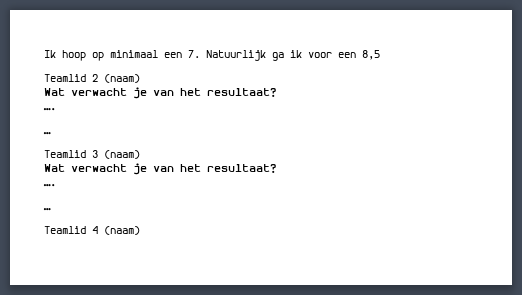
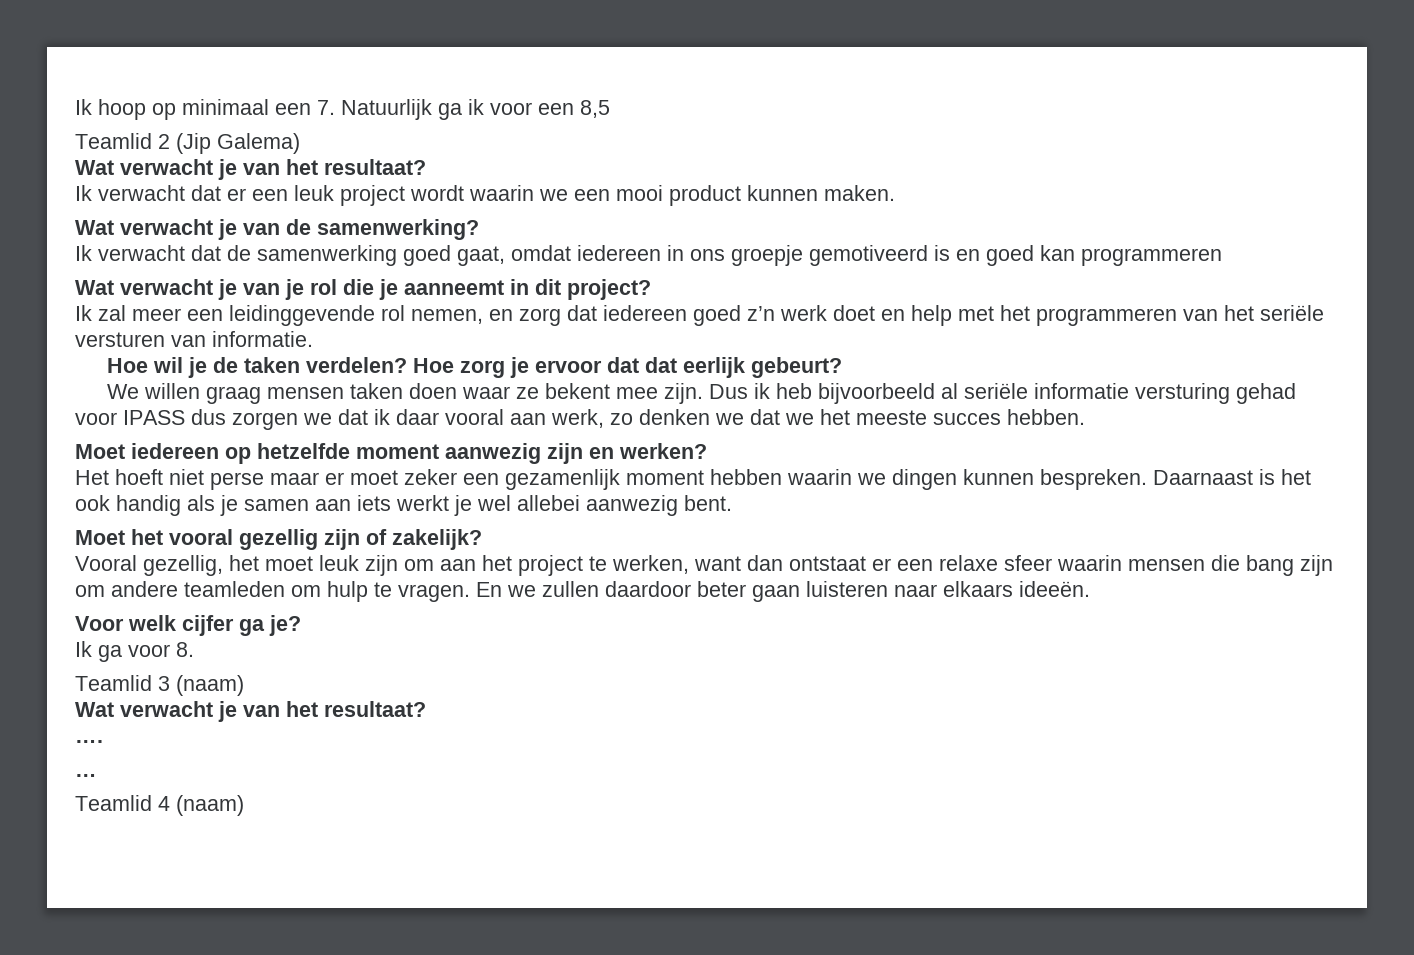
- Teamlid 2 (naam)
+ Teamlid 2 (Jip Galema)
  Wat verwacht je van het resultaat?
- ….
- …
+ Ik verwacht dat er een leuk project wordt waarin we een mooi product kunnen maken.
+ Wat verwacht je van de samenwerking?
+ Ik verwacht dat de samenwerking goed gaat, omdat iedereen in ons groepje gemotiveerd is en goed kan programmeren
+ Wat verwacht je van je rol die je aanneemt in dit project?
+ Ik zal meer een leidinggevende rol nemen, en zorg dat iedereen goed z’n werk doet en help met het programmeren van het seriële versturen van informatie.
+ Hoe wil je de taken verdelen? Hoe zorg je ervoor dat dat eerlijk gebeurt?
+ We willen graag mensen taken doen waar ze bekent mee zijn. Dus ik heb bijvoorbeeld al seriële informatie versturing gehad voor IPASS dus zorgen we dat ik daar vooral aan werk, zo denken we dat we het meeste succes hebben.
+ Moet iedereen op hetzelfde moment aanwezig zijn en werken?
+ Het hoeft niet perse maar er moet zeker een gezamenlijk moment hebben waarin we dingen kunnen bespreken. Daarnaast is het ook handig als je samen aan iets werkt je wel allebei aanwezig bent.
+ Moet het vooral gezellig zijn of zakelijk?
+ Vooral gezellig, het moet leuk zijn om aan het project te werken, want dan ontstaat er een relaxe sfeer waarin mensen die bang zijn om andere teamleden om hulp te vragen. En we zullen daardoor beter gaan luisteren naar elkaars ideeën.
+ Voor welk cijfer ga je?
+ Ik ga voor 8.

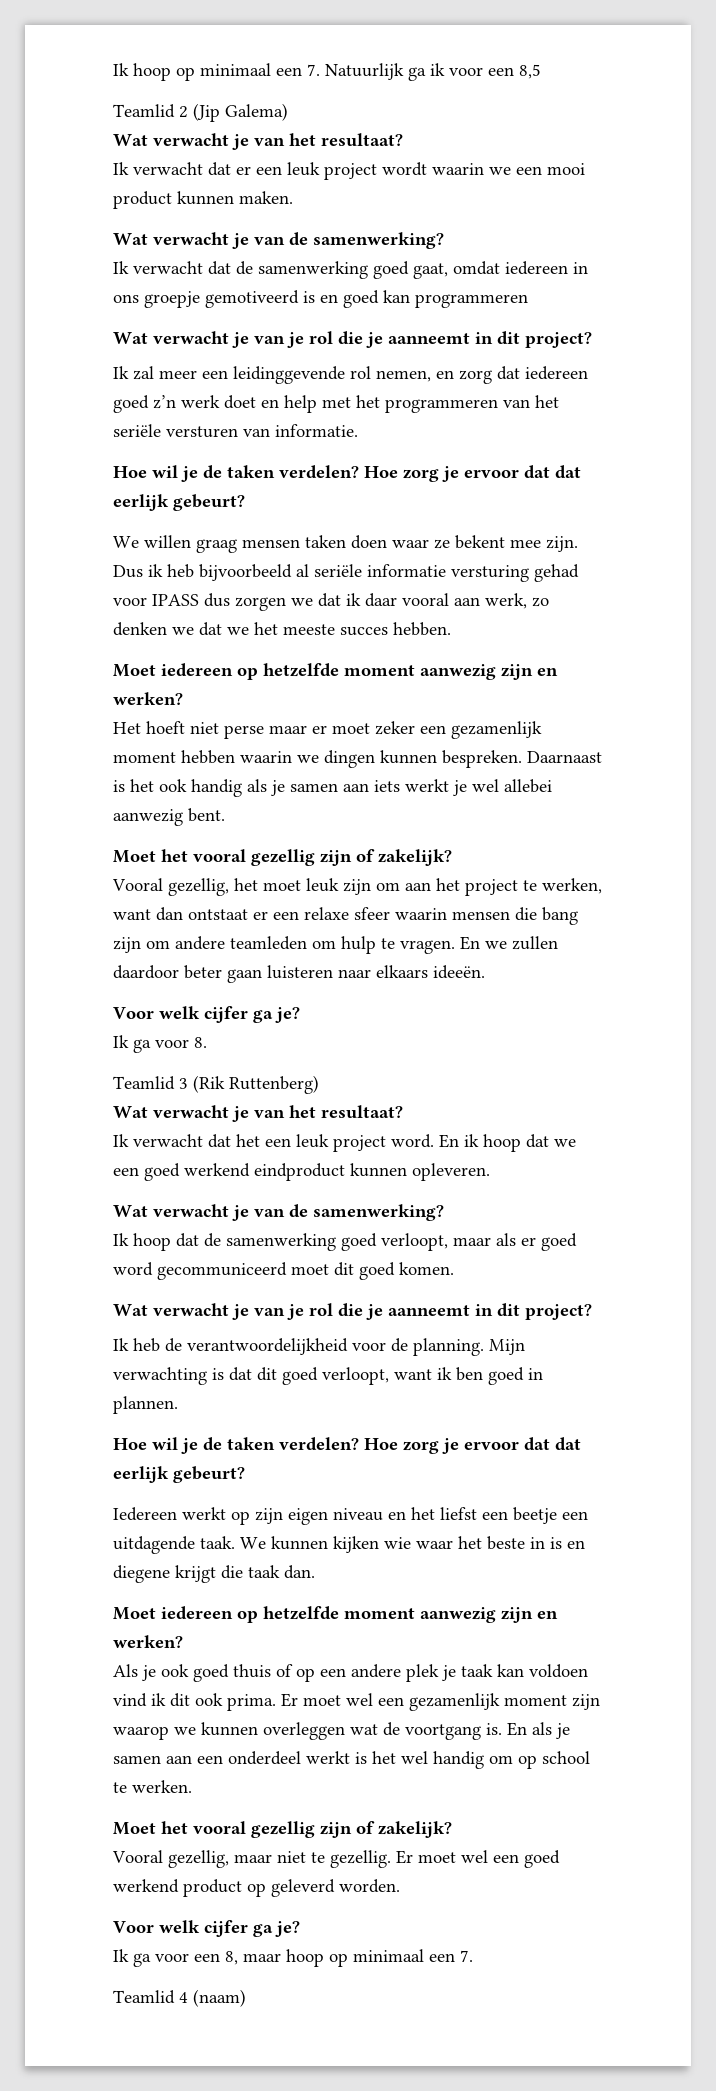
- Teamlid 3 (naam)
+ Teamlid 3 (Rik Ruttenberg)
  Wat verwacht je van het resultaat?
- ….
- …
+ Ik verwacht dat het een leuk project word. En ik hoop dat we een goed werkend eindproduct kunnen opleveren.
+ Wat verwacht je van de samenwerking?
+ Ik hoop dat de samenwerking goed verloopt, maar als er goed word gecommuniceerd moet dit goed komen.
+ Wat verwacht je van je rol die je aanneemt in dit project?
+ Ik heb de verantwoordelijkheid voor de planning. Mijn verwachting is dat dit goed verloopt, want ik ben goed in plannen.
+ Hoe wil je de taken verdelen? Hoe zorg je ervoor dat dat eerlijk gebeurt?
+ Iedereen werkt op zijn eigen niveau en het liefst een beetje een uitdagende taak. We kunnen kijken wie waar het beste in is en diegene krijgt die taak dan.
+ Moet iedereen op hetzelfde moment aanwezig zijn en werken?
+ Als je ook goed thuis of op een andere plek je taak kan voldoen vind ik dit ook prima. Er moet wel een gezamenlijk moment zijn waarop we kunnen overleggen wat de voortgang is. En als je samen aan een onderdeel werkt is het wel handig om op school te werken.
+ Moet het vooral gezellig zijn of zakelijk?
+ Vooral gezellig, maar niet te gezellig. Er moet wel een goed werkend product op geleverd worden.
+ Voor welk cijfer ga je?
+ Ik ga voor een 8, maar hoop op minimaal een 7.

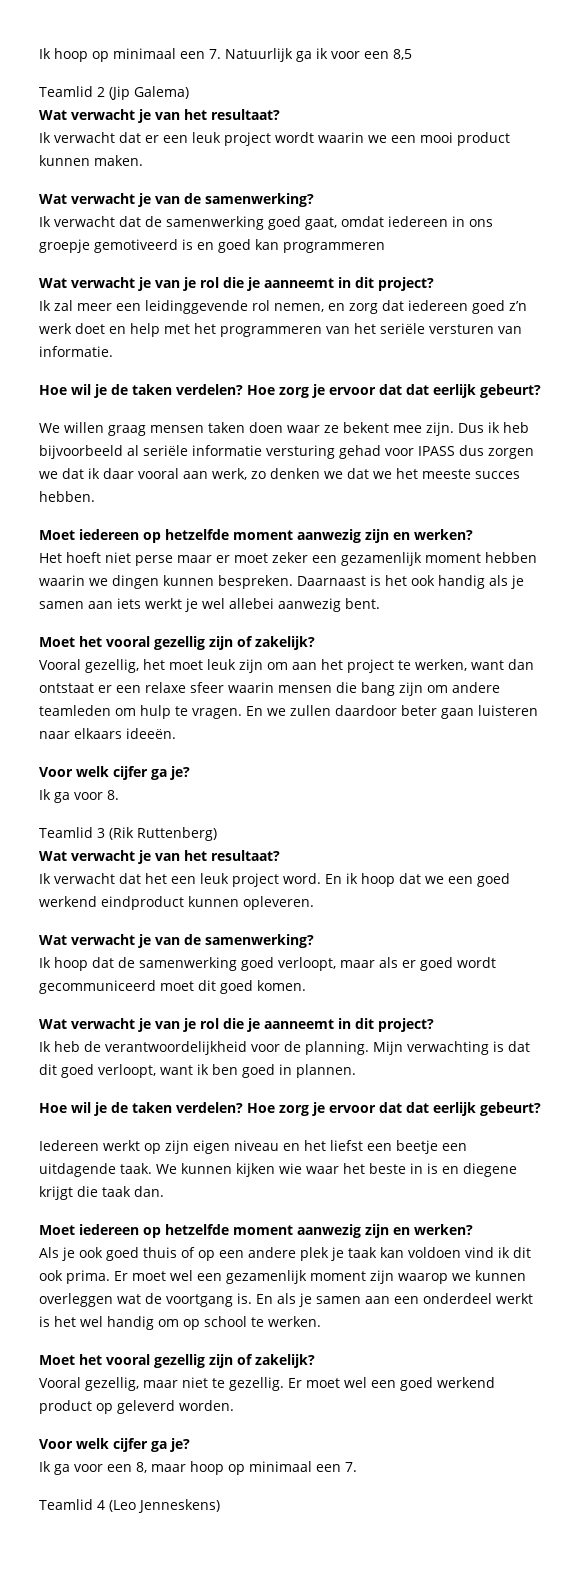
- Ik hoop dat de samenwerking goed verloopt, maar als er goed word gecommuniceerd moet dit goed komen.
+ Ik hoop dat de samenwerking goed verloopt, maar als er goed wordt gecommuniceerd moet dit goed komen.
- Teamlid 4 (naam)
+ Teamlid 4 (Leo Jenneskens)

